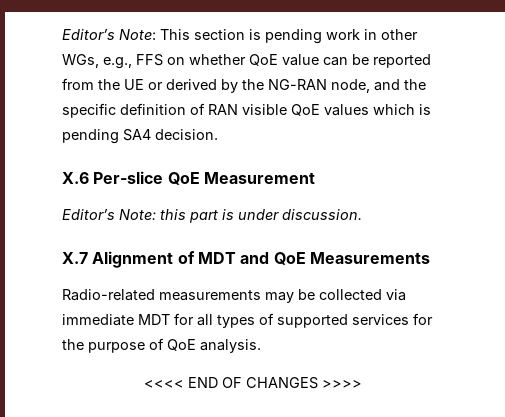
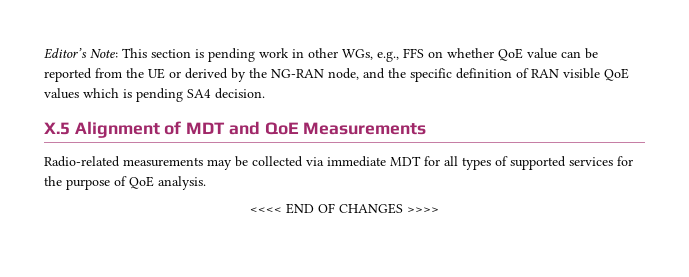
- X.6 Per-slice QoE Measurement
- Editor’s Note: this part is under discussion.
- X.7 Alignment of MDT and QoE Measurements
+ X.5 Alignment of MDT and QoE Measurements

